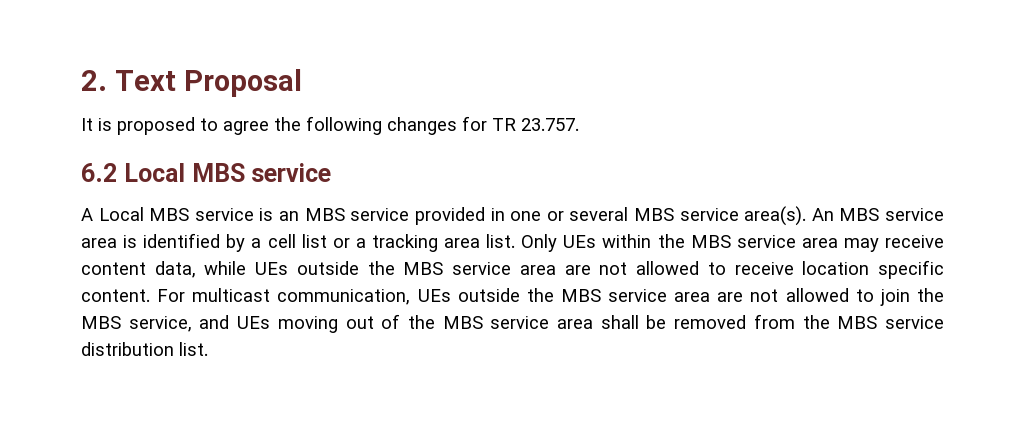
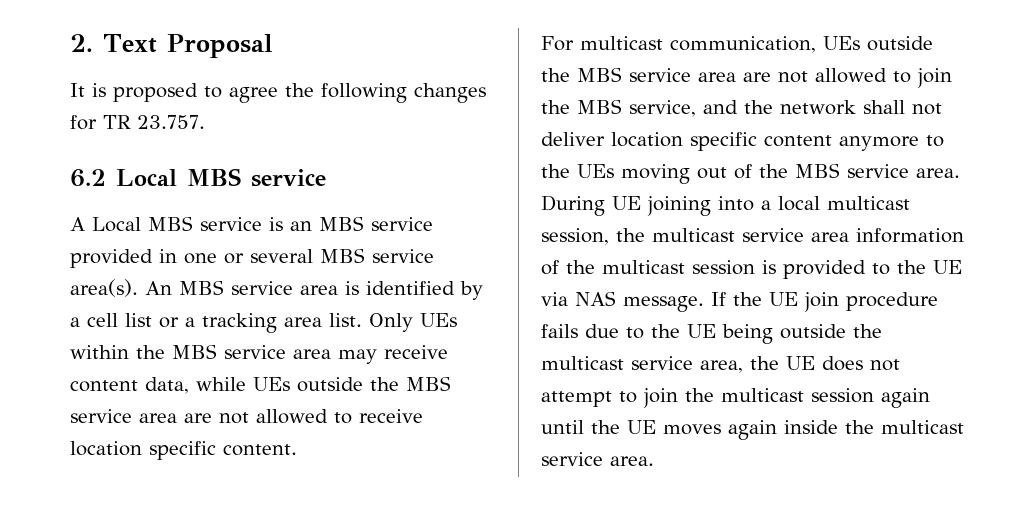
- Only UEs within the MBS service area may receive content data, while UEs outside the MBS service area are not allowed to receive location specific content. For multicast communication, UEs outside the MBS service area are not allowed to join the MBS service, and UEs moving out of the MBS service area shall be removed from the MBS service distribution list.
+ Only UEs within the MBS service area may receive content data, while UEs outside the MBS service area are not allowed to receive location specific content.
+ For multicast communication, UEs outside the MBS service area are not allowed to join the MBS service, and the network shall not deliver location specific content anymore to the UEs moving out of the MBS service area. During UE joining into a local multicast session, the multicast service area information of the multicast session is provided to the UE via NAS message. If the UE join procedure fails due to the UE being outside the multicast service area, the UE does not attempt to join the multicast session again until the UE moves again inside the multicast service area.

